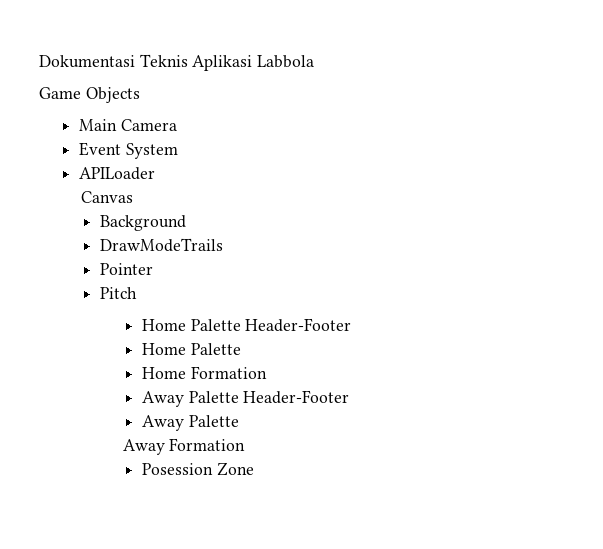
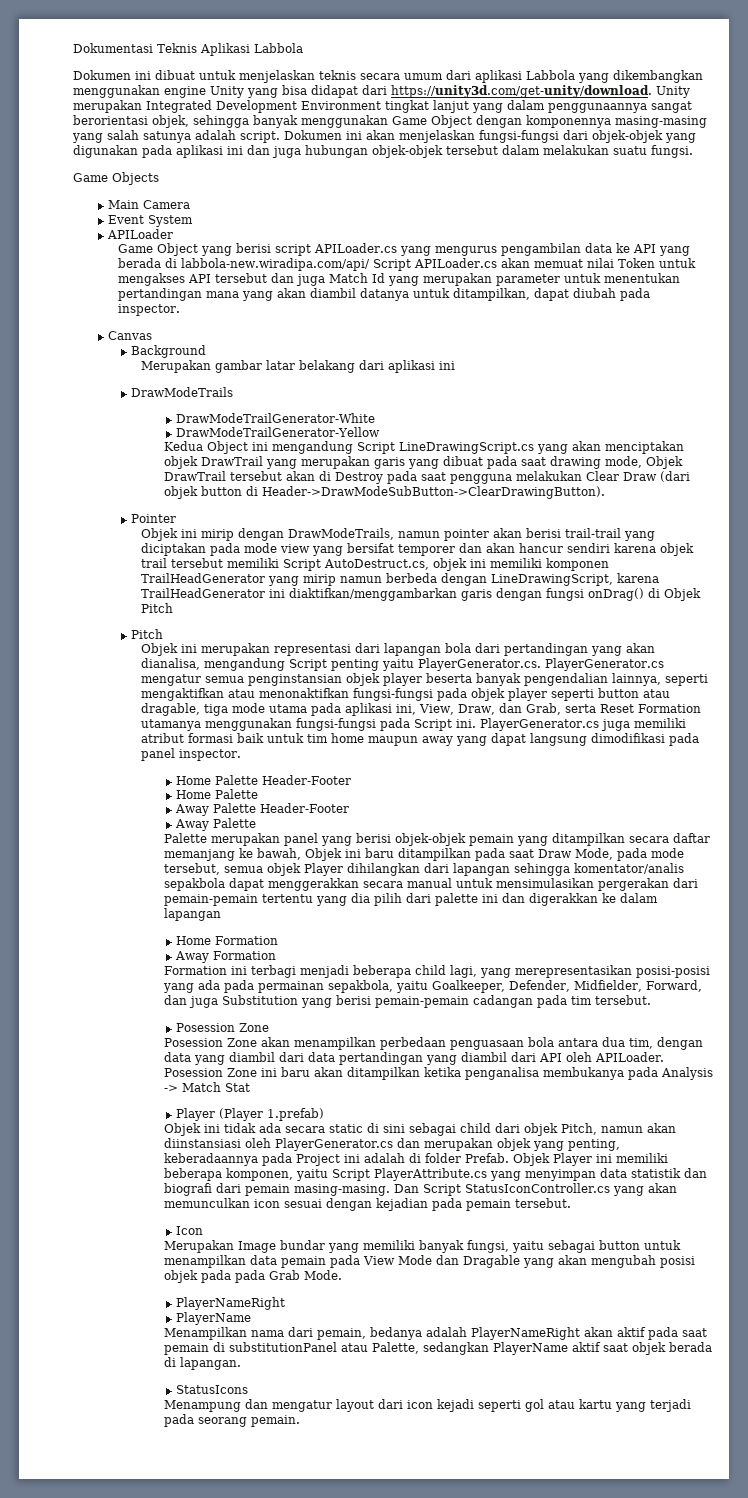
+ Dokumen ini dibuat untuk menjelaskan teknis secara umum dari aplikasi Labbola yang dikembangkan menggunakan engine Unity yang bisa didapat dari https://unity3d.com/get-unity/download. Unity merupakan Integrated Development Environment tingkat lanjut yang dalam penggunaannya sangat berorientasi objek, sehingga banyak menggunakan Game Object dengan komponennya masing-masing yang salah satunya adalah script. Dokumen ini akan menjelaskan fungsi-fungsi dari objek-objek yang digunakan pada aplikasi ini dan juga hubungan objek-objek tersebut dalam melakukan suatu fungsi.
+ Game Object yang berisi script APILoader.cs yang mengurus pengambilan data ke API yang berada di labbola-new.wiradipa.com/api/ Script APILoader.cs akan memuat nilai Token untuk mengakses API tersebut dan juga Match Id yang merupakan parameter untuk menentukan pertandingan mana yang akan diambil datanya untuk ditampilkan, dapat diubah pada inspector.
  Canvas
  Background
+ Merupakan gambar latar belakang dari aplikasi ini
  DrawModeTrails
+ DrawModeTrailGenerator-White
+ DrawModeTrailGenerator-Yellow
+ Kedua Object ini mengandung Script LineDrawingScript.cs yang akan menciptakan objek DrawTrail yang merupakan garis yang dibuat pada saat drawing mode, Objek DrawTrail tersebut akan di Destroy pada saat pengguna melakukan Clear Draw (dari objek button di Header->DrawModeSubButton->ClearDrawingButton).
  Pointer
+ Objek ini mirip dengan DrawModeTrails, namun pointer akan berisi trail-trail yang diciptakan pada mode view yang bersifat temporer dan akan hancur sendiri karena objek trail tersebut memiliki Script AutoDestruct.cs, objek ini memiliki komponen TrailHeadGenerator yang mirip namun berbeda dengan LineDrawingScript, karena TrailHeadGenerator ini diaktifkan/menggambarkan garis dengan fungsi onDrag() di Objek Pitch
  Pitch
+ Objek ini merupakan representasi dari lapangan bola dari pertandingan yang akan dianalisa, mengandung Script penting yaitu PlayerGenerator.cs. PlayerGenerator.cs mengatur semua penginstansian objek player beserta banyak pengendalian lainnya, seperti mengaktifkan atau menonaktifkan fungsi-fungsi pada objek player seperti button atau dragable, tiga mode utama pada aplikasi ini, View, Draw, dan Grab, serta Reset Formation utamanya menggunakan fungsi-fungsi pada Script ini. PlayerGenerator.cs juga memiliki atribut formasi baik untuk tim home maupun away yang dapat langsung dimodifikasi pada panel inspector.
- Home Formation
+ Palette merupakan panel yang berisi objek-objek pemain yang ditampilkan secara daftar memanjang ke bawah, Objek ini baru ditampilkan pada saat Draw Mode, pada mode tersebut, semua objek Player dihilangkan dari lapangan sehingga komentator/analis sepakbola dapat menggerakkan secara manual untuk mensimulasikan pergerakan dari pemain-pemain tertentu yang dia pilih dari palette ini dan digerakkan ke dalam lapangan
+ Home Formation
  Away Formation
+ Formation ini terbagi menjadi beberapa child lagi, yang merepresentasikan posisi-posisi yang ada pada permainan sepakbola, yaitu Goalkeeper, Defender, Midfielder, Forward, dan juga Substitution yang berisi pemain-pemain cadangan pada tim tersebut.
  Posession Zone
+ Posession Zone akan menampilkan perbedaan penguasaan bola antara dua tim, dengan data yang diambil dari data pertandingan yang diambil dari API oleh APILoader. Posession Zone ini baru akan ditampilkan ketika penganalisa membukanya pada Analysis -> Match Stat
+ Player (Player 1.prefab)
+ Objek ini tidak ada secara static di sini sebagai child dari objek Pitch, namun akan diinstansiasi oleh PlayerGenerator.cs dan merupakan objek yang penting, keberadaannya pada Project ini adalah di folder Prefab. Objek Player ini memiliki beberapa komponen, yaitu Script PlayerAttribute.cs yang menyimpan data statistik dan biografi dari pemain masing-masing. Dan Script StatusIconController.cs yang akan memunculkan icon sesuai dengan kejadian pada pemain tersebut.
+ Icon
+ Merupakan Image bundar yang memiliki banyak fungsi, yaitu sebagai button untuk menampilkan data pemain pada View Mode dan Dragable yang akan mengubah posisi objek pada pada Grab Mode.
+ PlayerNameRight
+ PlayerName
+ Menampilkan nama dari pemain, bedanya adalah PlayerNameRight akan aktif pada saat pemain di substitutionPanel atau Palette, sedangkan PlayerName aktif saat objek berada di lapangan.
+ StatusIcons
+ Menampung dan mengatur layout dari icon kejadi seperti gol atau kartu yang terjadi pada seorang pemain.

